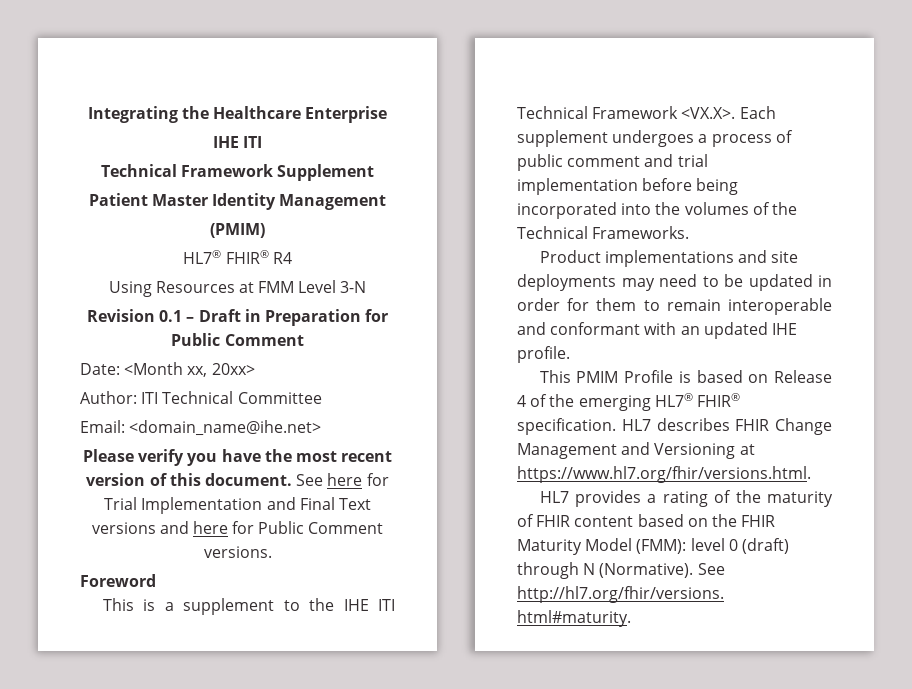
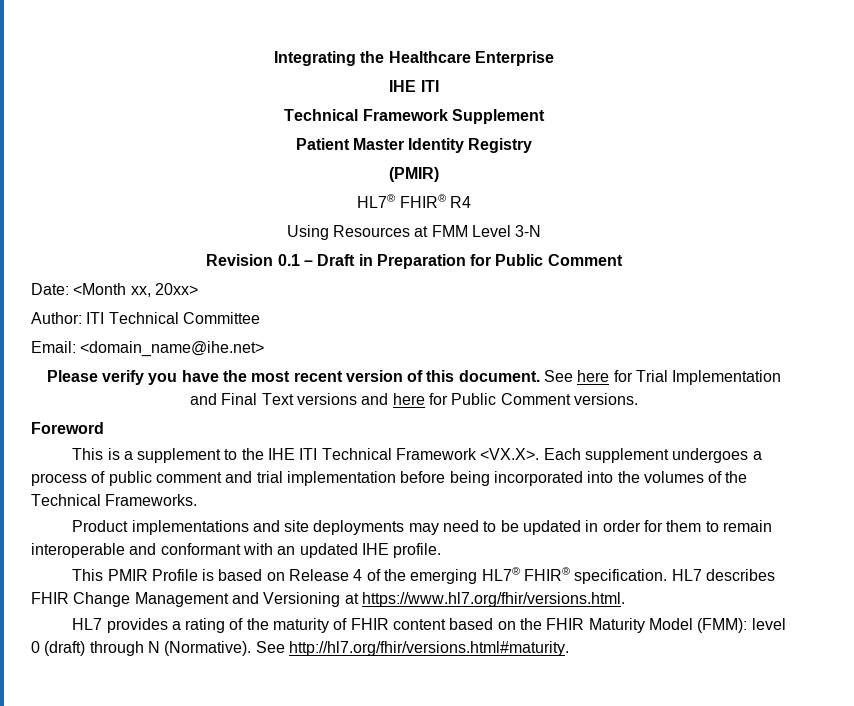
- Patient Master Identity Management
- (PMIM)
+ Patient Master Identity Registry
+ (PMIR)
- This PMIM Profile is based on Release 4 of the emerging HL7® FHIR® specification.
+ This PMIR Profile is based on Release 4 of the emerging HL7® FHIR® specification.

